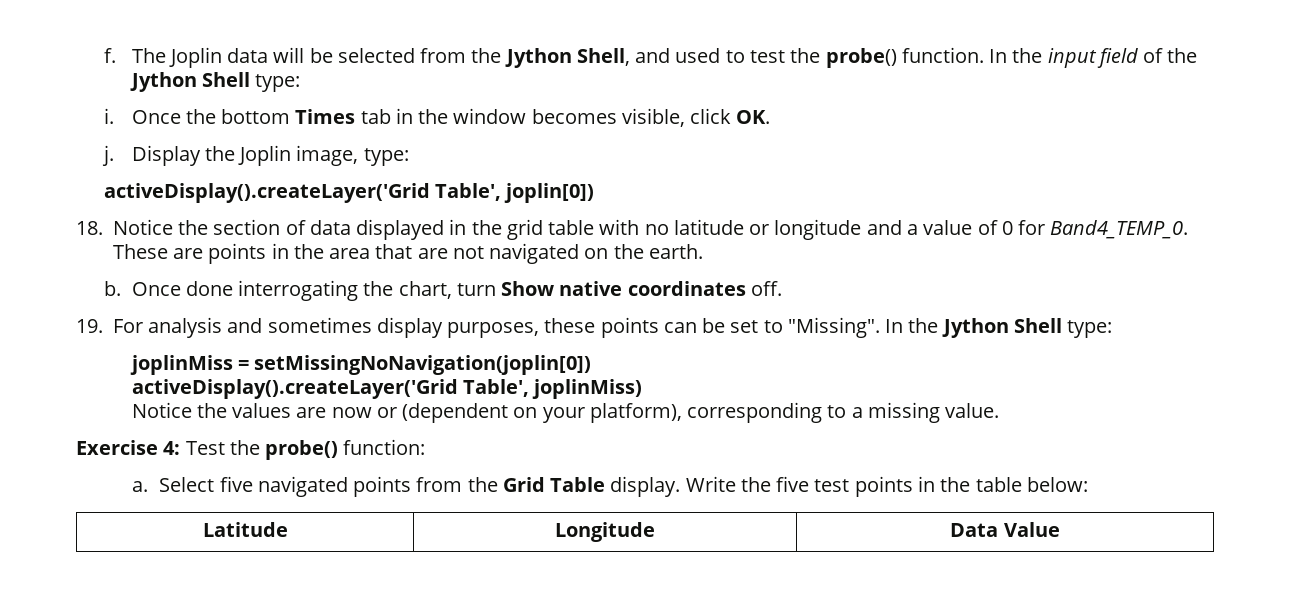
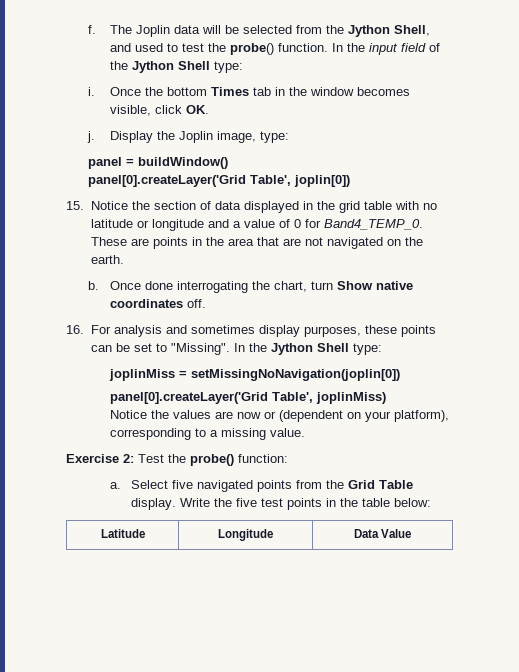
- activeDisplay().createLayer('Grid Table', joplin[0])
+ panel = buildWindow()
+ panel[0].createLayer('Grid Table', joplin[0])
- 18. Notice the section of data displayed in the grid table with no latitude or longitude and a value of 0 for Band4_TEMP_0.
+ 15. Notice the section of data displayed in the grid table with no latitude or longitude and a value of 0 for Band4_TEMP_0.
- 19. For analysis and sometimes display purposes, these points can be set to "Missing".
+ 16. For analysis and sometimes display purposes, these points can be set to "Missing".
- activeDisplay().createLayer('Grid Table', joplinMiss)
+ panel[0].createLayer('Grid Table', joplinMiss)
- Exercise 4: Test the probe() function:
+ Exercise 2: Test the probe() function:

